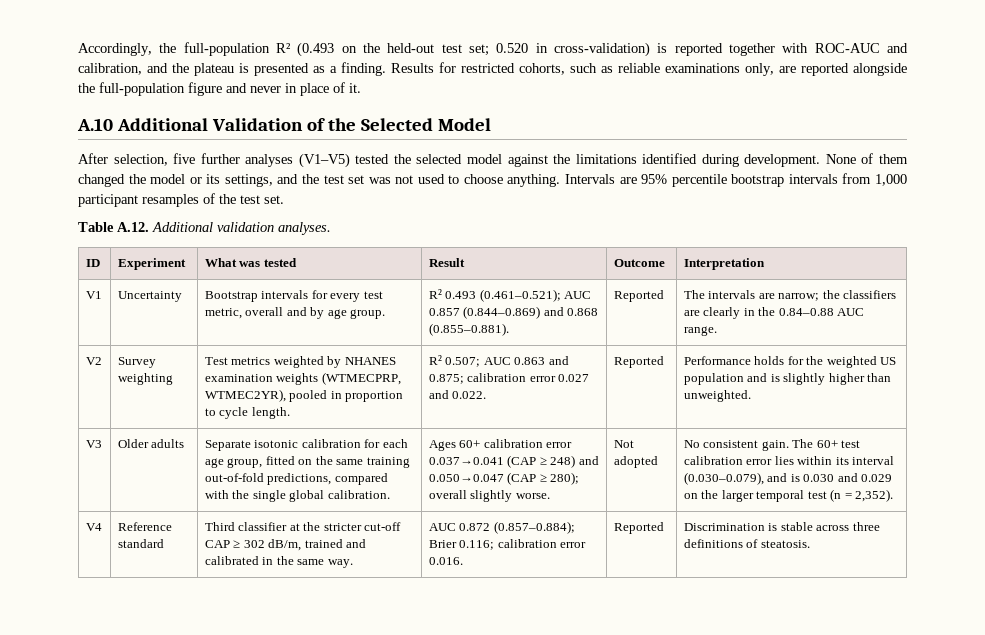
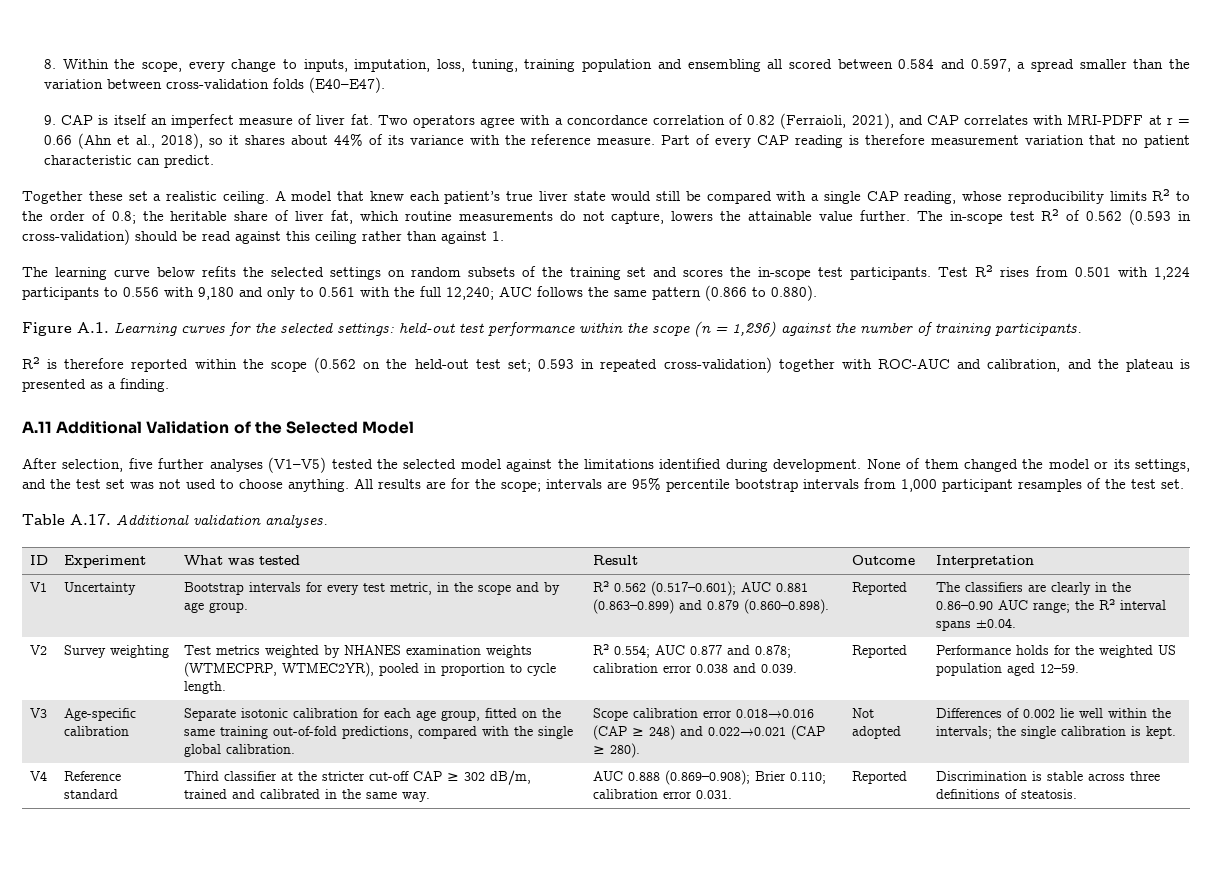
- Accordingly, the full-population R² (0.493 on the held-out test set; 0.520 in cross-validation) is reported together with ROC-AUC and calibration, and the plateau is presented as a finding. Results for restricted cohorts, such as reliable examinations only, are reported alongside the full-population figure and never in place of it.
- A.10 Additional Validation of the Selected Model
+ 8. Within the scope, every change to inputs, imputation, loss, tuning, training population and ensembling all scored between 0.584 and 0.597, a spread smaller than the variation between cross-validation folds (E40–E47).
+ 9. CAP is itself an imperfect measure of liver fat. Two operators agree with a concordance correlation of 0.82 (Ferraioli, 2021), and CAP correlates with MRI-PDFF at r = 0.66 (Ahn et al., 2018), so it shares about 44% of its variance with the reference measure. Part of every CAP reading is therefore measurement variation that no patient characteristic can predict.
+ Together these set a realistic ceiling. A model that knew each patient’s true liver state would still be compared with a single CAP reading, whose reproducibility limits R² to the order of 0.8; the heritable share of liver fat, which routine measurements do not capture, lowers the attainable value further. The in-scope test R² of 0.562 (0.593 in cross-validation) should be read against this ceiling rather than against 1.
+ The learning curve below refits the selected settings on random subsets of the training set and scores the in-scope test participants. Test R² rises from 0.501 with 1,224 participants to 0.556 with 9,180 and only to 0.561 with the full 12,240; AUC follows the same pattern (0.866 to 0.880).
+ Figure A.1. Learning curves for the selected settings: held-out test performance within the scope (n = 1,236) against the number of training participants.
+ R² is therefore reported within the scope (0.562 on the held-out test set; 0.593 in repeated cross-validation) together with ROC-AUC and calibration, and the plateau is presented as a finding.
+ A.11 Additional Validation of the Selected Model
- Intervals are 95% percentile bootstrap intervals from 1,000 participant resamples of the test set.
+ All results are for the scope; intervals are 95% percentile bootstrap intervals from 1,000 participant resamples of the test set.
- Table A.12. Additional validation analyses.
+ Table A.17. Additional validation analyses.
- V1 | Uncertainty | Bootstrap intervals for every test metric, overall and by age group. | R² 0.493 (0.461–0.521); AUC 0.857 (0.844–0.869) and 0.868 (0.855–0.881). | Reported | The intervals are narrow; the classifiers are clearly in the 0.84–0.88 AUC range.
+ V1 | Uncertainty | Bootstrap intervals for every test metric, in the scope and by age group. | R² 0.562 (0.517–0.601); AUC 0.881 (0.863–0.899) and 0.879 (0.860–0.898). | Reported | The classifiers are clearly in the 0.86–0.90 AUC range; the R² interval spans ±0.04.
- R² 0.507; AUC 0.863 and 0.875; calibration error 0.027 and 0.022.
+ R² 0.554; AUC 0.877 and 0.878; calibration error 0.038 and 0.039.
- Performance holds for the weighted US population and is slightly higher than unweighted.
+ Performance holds for the weighted US population aged 12–59.
- Older adults
+ Age-specific calibration
- Ages 60+ calibration error 0.037→0.041 (CAP ≥ 248) and 0.050→0.047 (CAP ≥ 280); overall slightly worse. | Not adopted | No consistent gain. The 60+ test calibration error lies within its interval (0.030–0.079), and is 0.030 and 0.029 on the larger temporal test (n = 2,352).
+ Scope calibration error 0.018→0.016 (CAP ≥ 248) and 0.022→0.021 (CAP ≥ 280). | Not adopted | Differences of 0.002 lie well within the intervals; the single calibration is kept.
- V4 | Reference standard | Third classifier at the stricter cut-off CAP ≥ 302 dB/m, trained and calibrated in the same way. | AUC 0.872 (0.857–0.884); Brier 0.116; calibration error 0.016. | Reported | Discrimination is stable across three definitions of steatosis.
+ V4 | Reference standard | Third classifier at the stricter cut-off CAP ≥ 302 dB/m, trained and calibrated in the same way. | AUC 0.888 (0.869–0.908); Brier 0.110; calibration error 0.031. | Reported | Discrimination is stable across three definitions of steatosis.

